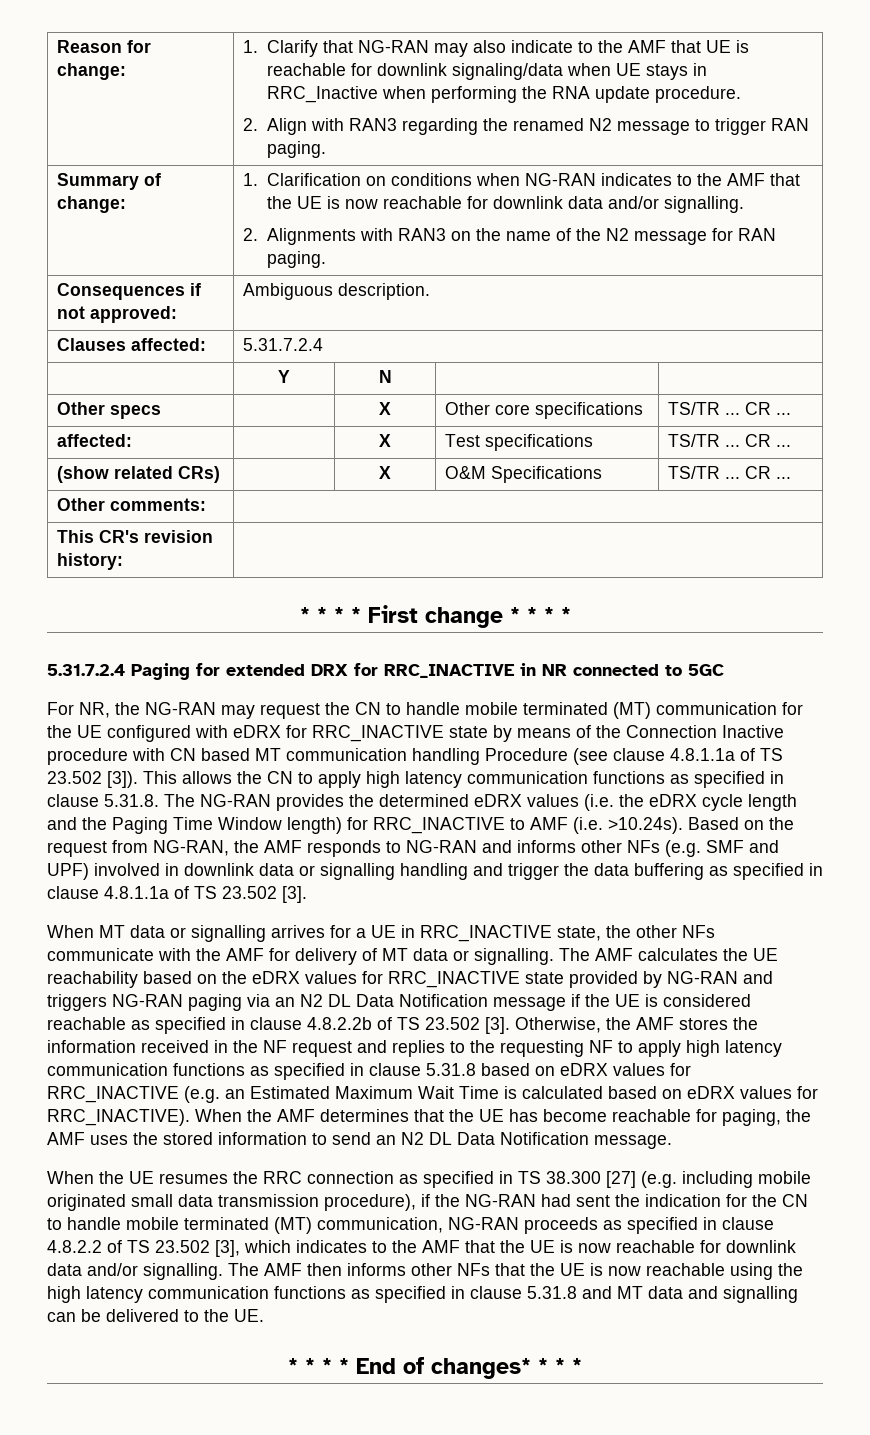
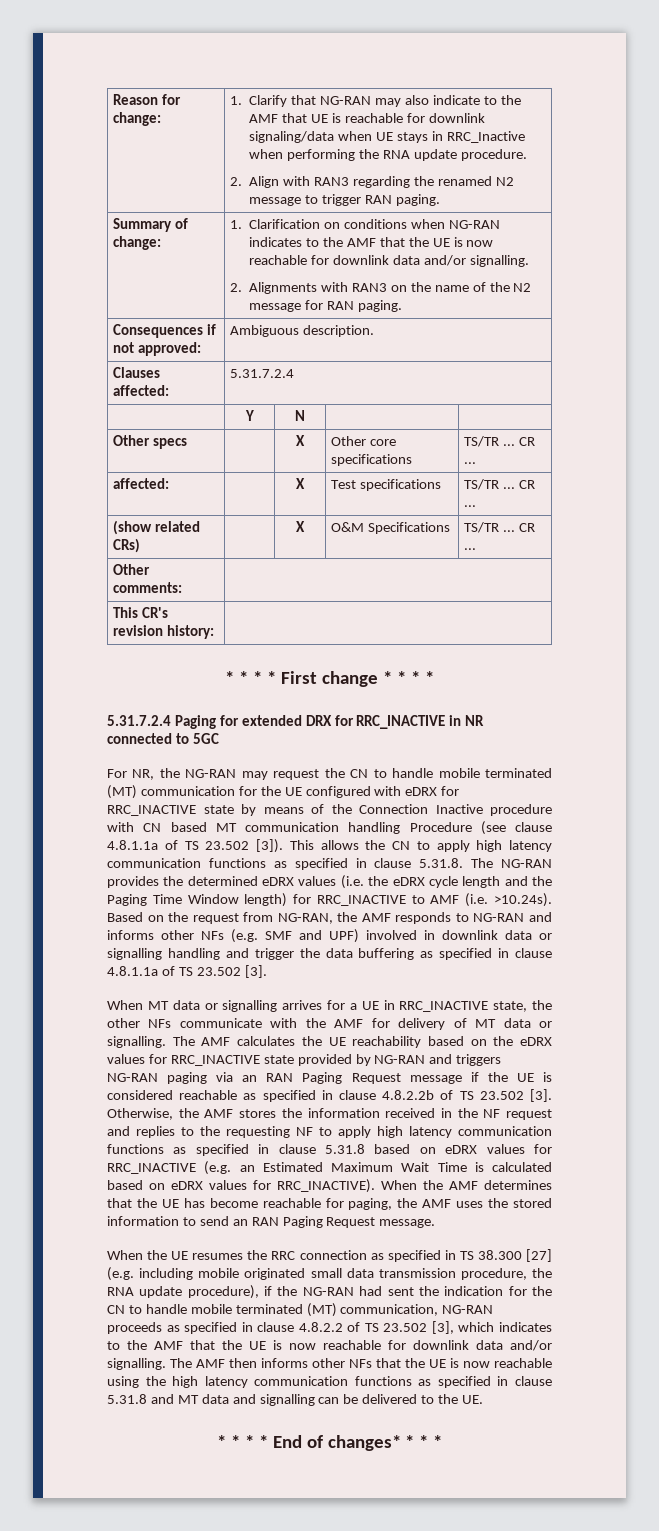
- The AMF calculates the UE reachability based on the eDRX values for RRC_INACTIVE state provided by NG-RAN and triggers NG-RAN paging via an N2 DL Data Notification message if the UE is considered reachable as specified in clause 4.8.2.2b of TS 23.502 [3].
+ The AMF calculates the UE reachability based on the eDRX values for RRC_INACTIVE state provided by NG-RAN and triggers NG-RAN paging via an RAN Paging Request message if the UE is considered reachable as specified in clause 4.8.2.2b of TS 23.502 [3].
- When the AMF determines that the UE has become reachable for paging, the AMF uses the stored information to send an N2 DL Data Notification message.
+ When the AMF determines that the UE has become reachable for paging, the AMF uses the stored information to send an RAN Paging Request message.
- When the UE resumes the RRC connection as specified in TS 38.300 [27] (e.g. including mobile originated small data transmission procedure), if the NG-RAN had sent the indication for the CN to handle mobile terminated (MT) communication, NG-RAN proceeds as specified in clause 4.8.2.2 of TS 23.502 [3], which indicates to the AMF that the UE is now reachable for downlink data and/or signalling.
+ When the UE resumes the RRC connection as specified in TS 38.300 [27] (e.g. including mobile originated small data transmission procedure, the RNA update procedure), if the NG-RAN had sent the indication for the CN to handle mobile terminated (MT) communication, NG-RAN proceeds as specified in clause 4.8.2.2 of TS 23.502 [3], which indicates to the AMF that the UE is now reachable for downlink data and/or signalling.

